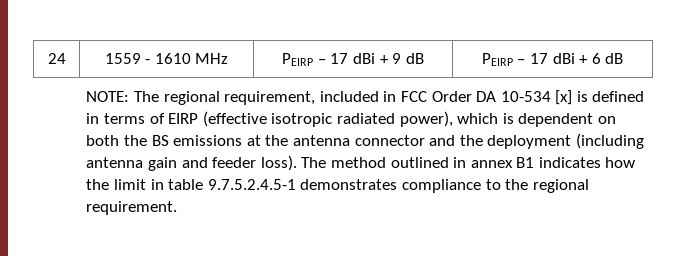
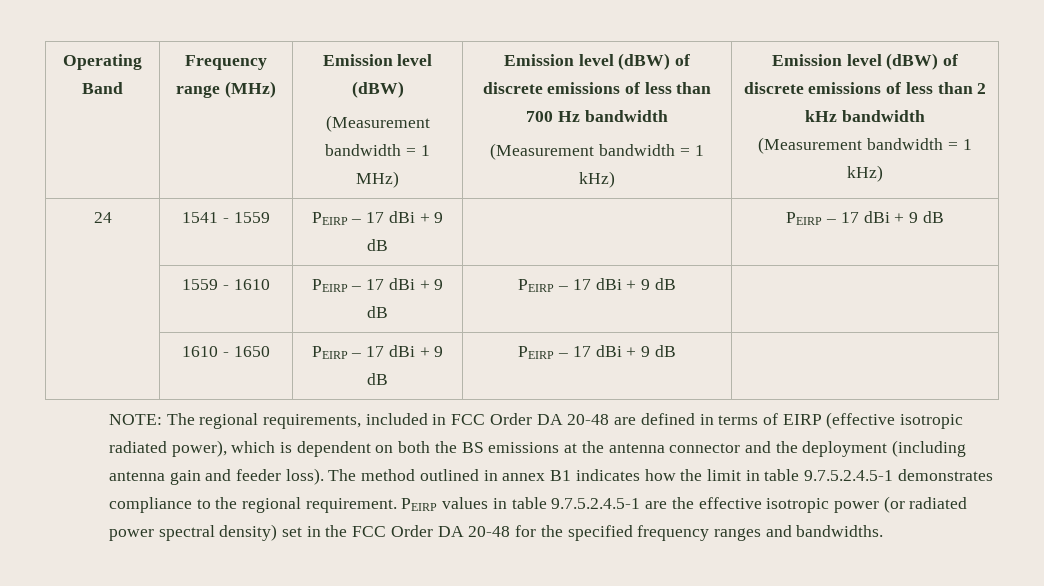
- 24
+ Operating Band | Frequency range (MHz) | Emission level (dBW)
+ (Measurement bandwidth = 1 MHz) | Emission level (dBW) of discrete emissions of less than 700 Hz bandwidth
+ (Measurement bandwidth = 1 kHz) | Emission level (dBW) of discrete emissions of less than 2 kHz bandwidth
+ (Measurement bandwidth = 1 kHz)
+ 24 | 1541 - 1559 | PEIRP – 17 dBi + 9 dB | | PEIRP – 17 dBi + 9 dB
- 1559 - 1610 MHz | PEIRP – 17 dBi + 9 dB | PEIRP – 17 dBi + 6 dB
+ | 1559 - 1610 | PEIRP – 17 dBi + 9 dB | PEIRP – 17 dBi + 9 dB |
+ | 1610 - 1650 | PEIRP – 17 dBi + 9 dB | PEIRP – 17 dBi + 9 dB |
- NOTE: The regional requirement, included in FCC Order DA 10-534 [x] is defined in terms of EIRP (effective isotropic radiated power), which is dependent on both the BS emissions at the antenna connector and the deployment (including antenna gain and feeder loss).
+ NOTE: The regional requirements, included in FCC Order DA 20-48 are defined in terms of EIRP (effective isotropic radiated power), which is dependent on both the BS emissions at the antenna connector and the deployment (including antenna gain and feeder loss).
+ PEIRP values in table 9.7.5.2.4.5-1 are the effective isotropic power (or radiated power spectral density) set in the FCC Order DA 20-48 for the specified frequency ranges and bandwidths.

